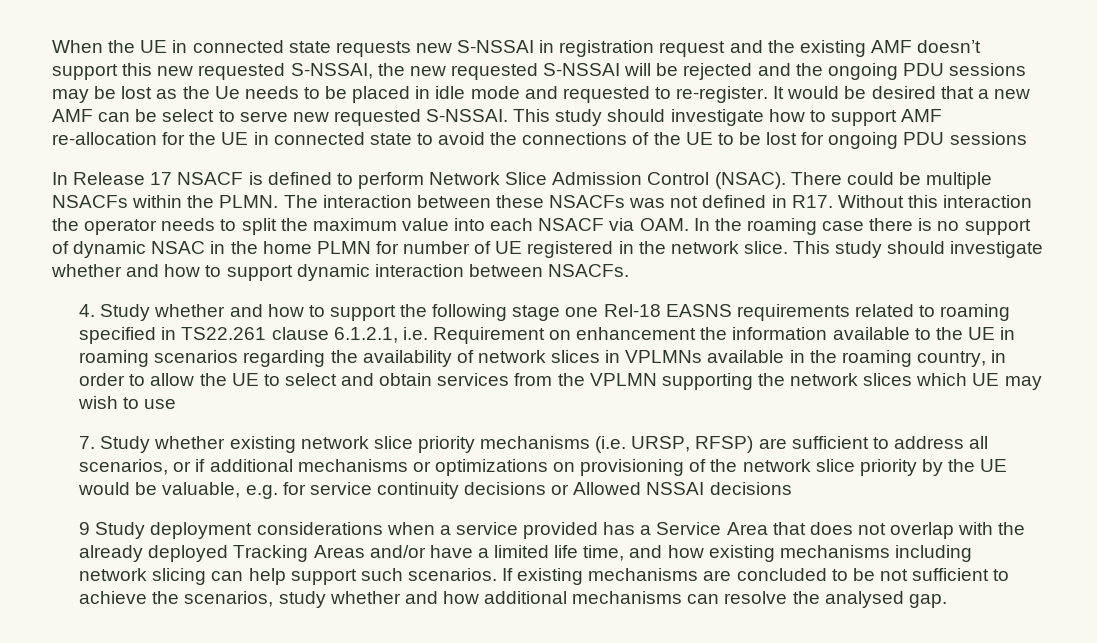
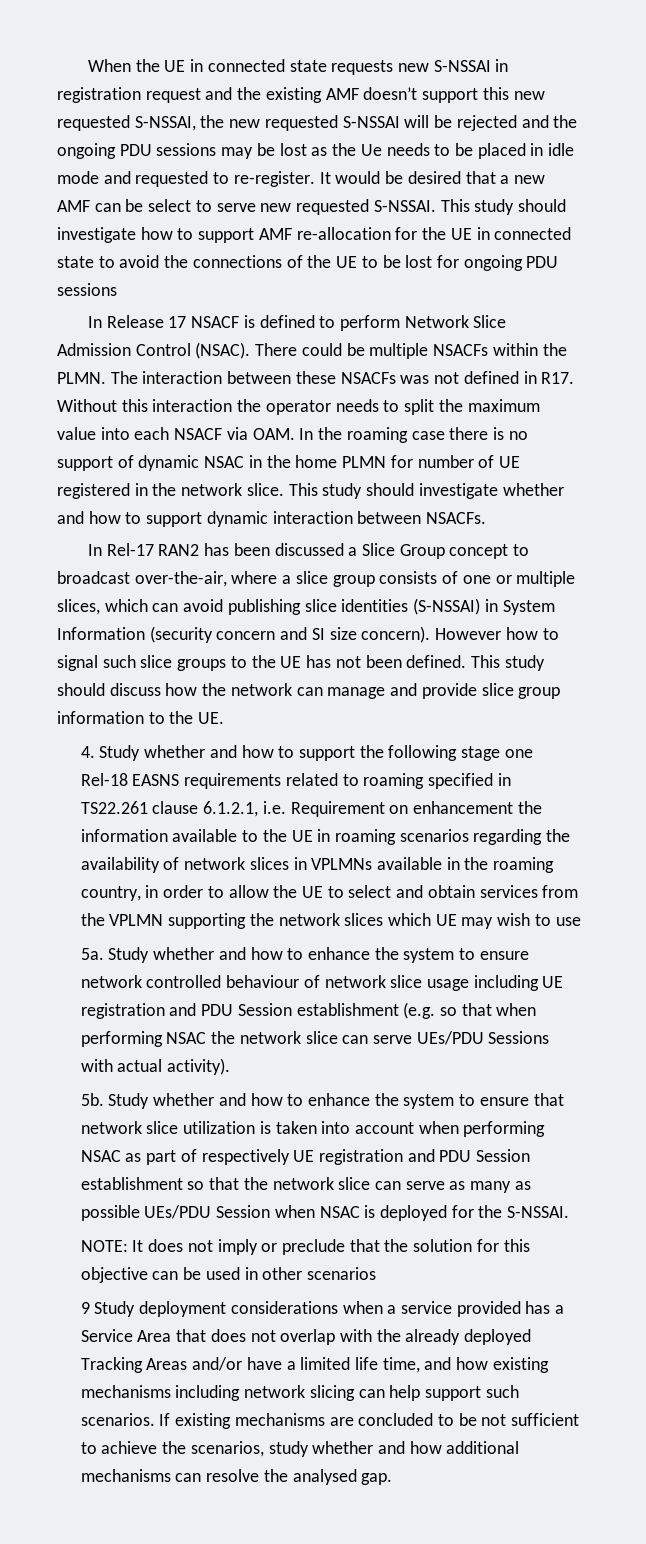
+ In Rel-17 RAN2 has been discussed a Slice Group concept to broadcast over-the-air, where a slice group consists of one or multiple slices, which can avoid publishing slice identities (S-NSSAI) in System Information (security concern and SI size concern). However how to signal such slice groups to the UE has not been defined. This study should discuss how the network can manage and provide slice group information to the UE.
- 7. Study whether existing network slice priority mechanisms (i.e. URSP, RFSP) are sufficient to address all scenarios, or if additional mechanisms or optimizations on provisioning of the network slice priority by the UE would be valuable, e.g. for service continuity decisions or Allowed NSSAI decisions
+ 5a. Study whether and how to enhance the system to ensure network controlled behaviour of network slice usage including UE registration and PDU Session establishment (e.g. so that when performing NSAC the network slice can serve UEs/PDU Sessions with actual activity).
+ 5b. Study whether and how to enhance the system to ensure that network slice utilization is taken into account when performing NSAC as part of respectively UE registration and PDU Session establishment so that the network slice can serve as many as possible UEs/PDU Session when NSAC is deployed for the S-NSSAI.
+ NOTE: It does not imply or preclude that the solution for this objective can be used in other scenarios

